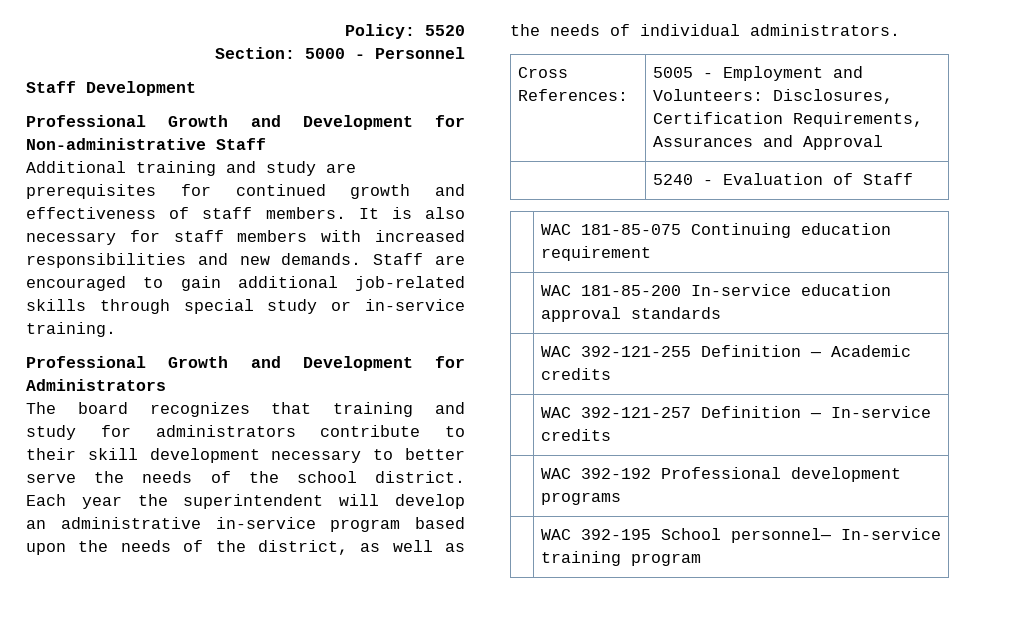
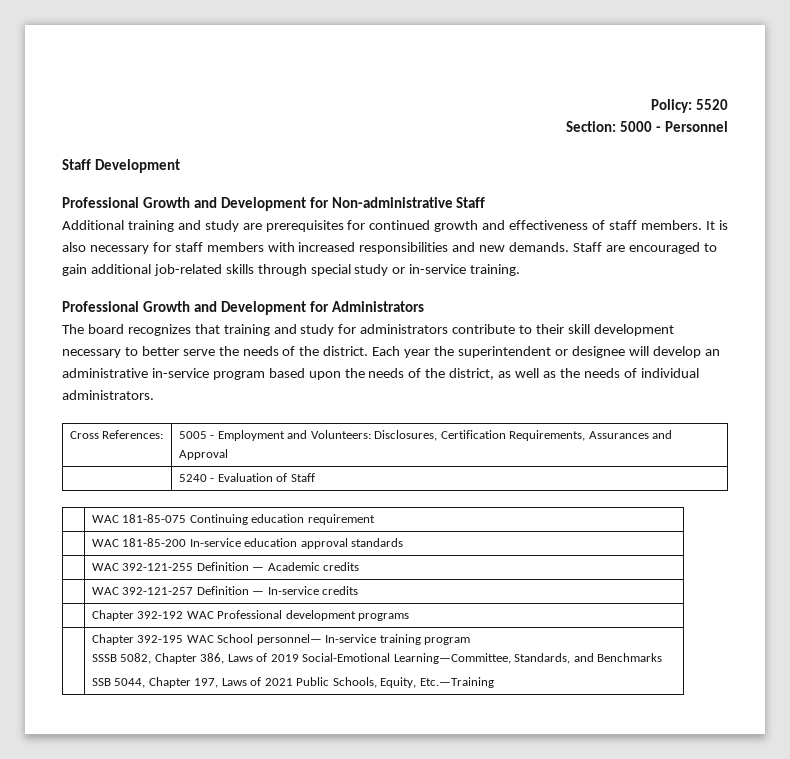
- The board recognizes that training and study for administrators contribute to their skill development necessary to better serve the needs of the school district.
+ The board recognizes that training and study for administrators contribute to their skill development necessary to better serve the needs of the district.
- Each year the superintendent will develop an administrative in-service program based upon the needs of the district, as well as the needs of individual administrators.
+ Each year the superintendent or designee will develop an administrative in-service program based upon the needs of the district, as well as the needs of individual administrators.
- | WAC 392-192 Professional development programs
+ | Chapter 392-192 WAC Professional development programs
- | WAC 392-195 School personnel— In-service training program
+ | Chapter 392-195 WAC School personnel— In-service training program
+ SSSB 5082, Chapter 386, Laws of 2019 Social-Emotional Learning—Committee, Standards, and Benchmarks
+ SSB 5044, Chapter 197, Laws of 2021 Public Schools, Equity, Etc.—Training

